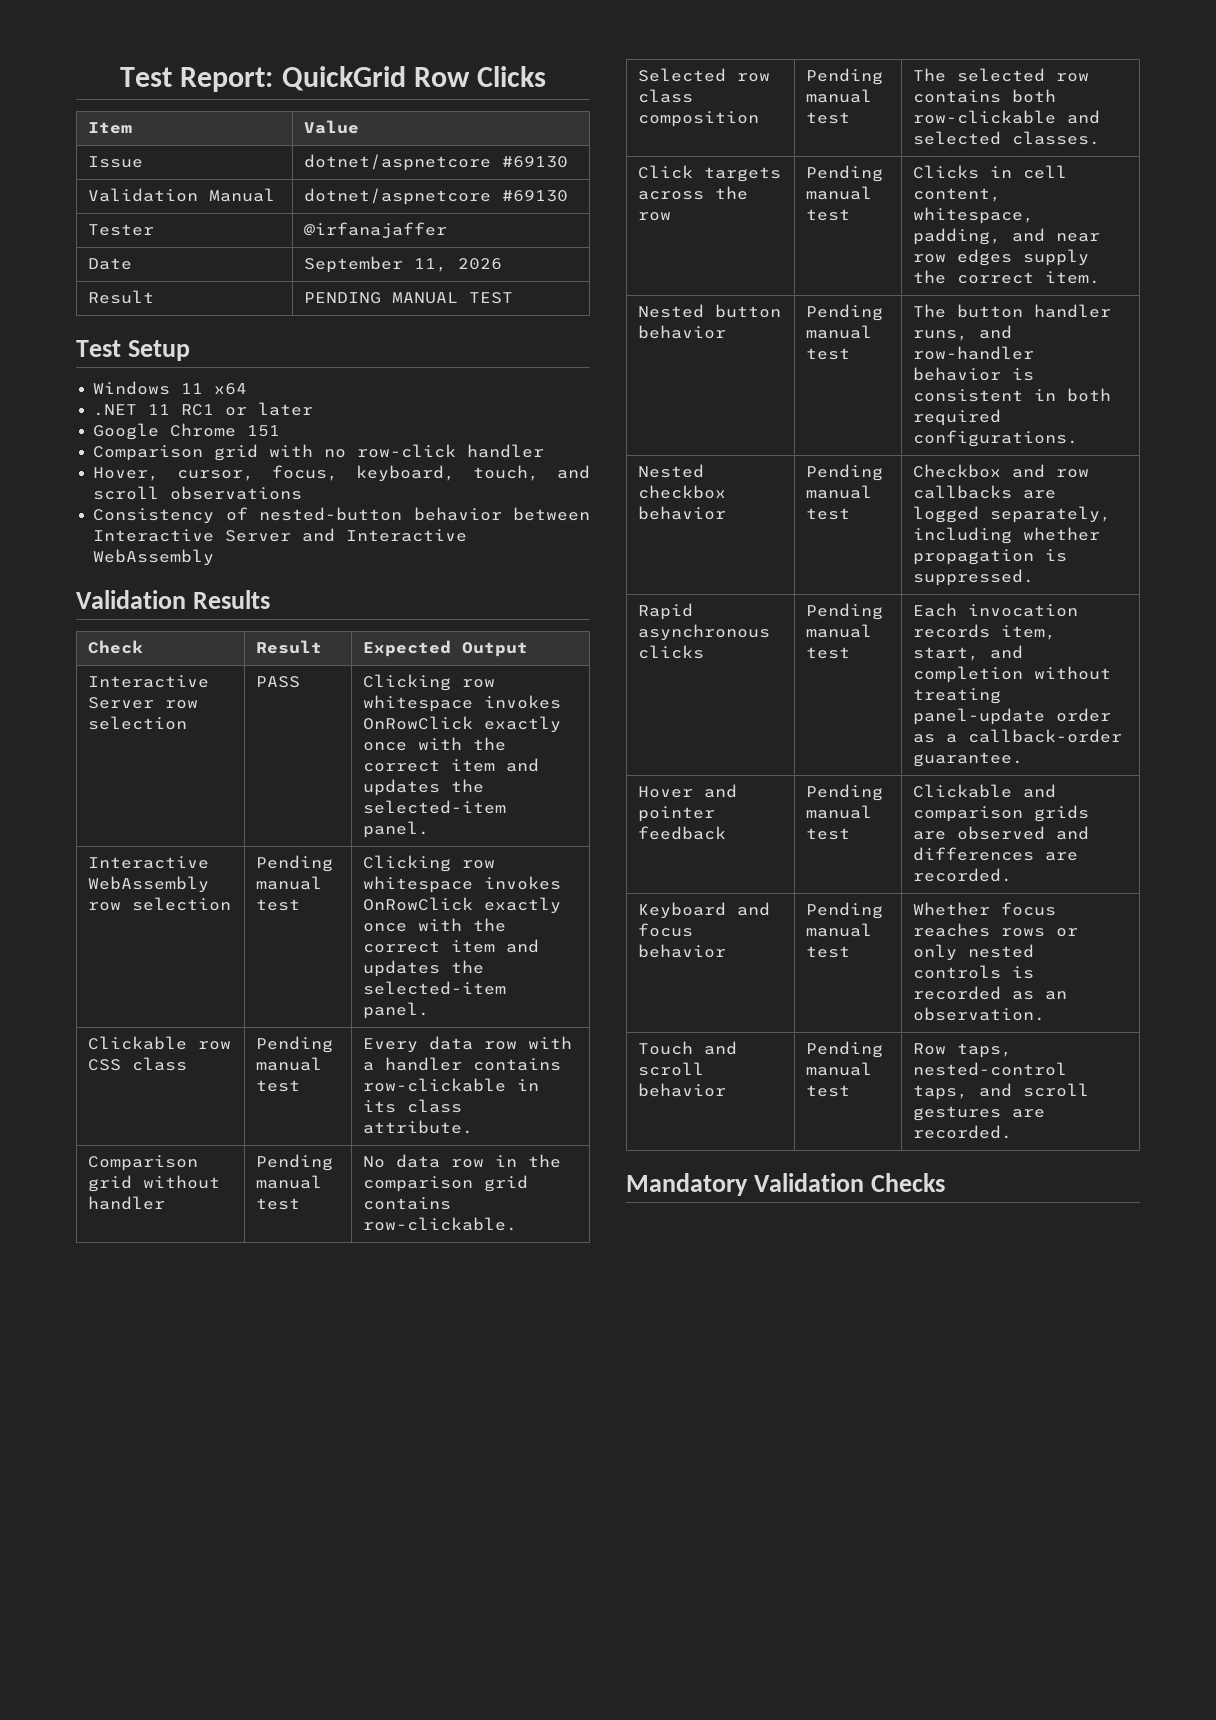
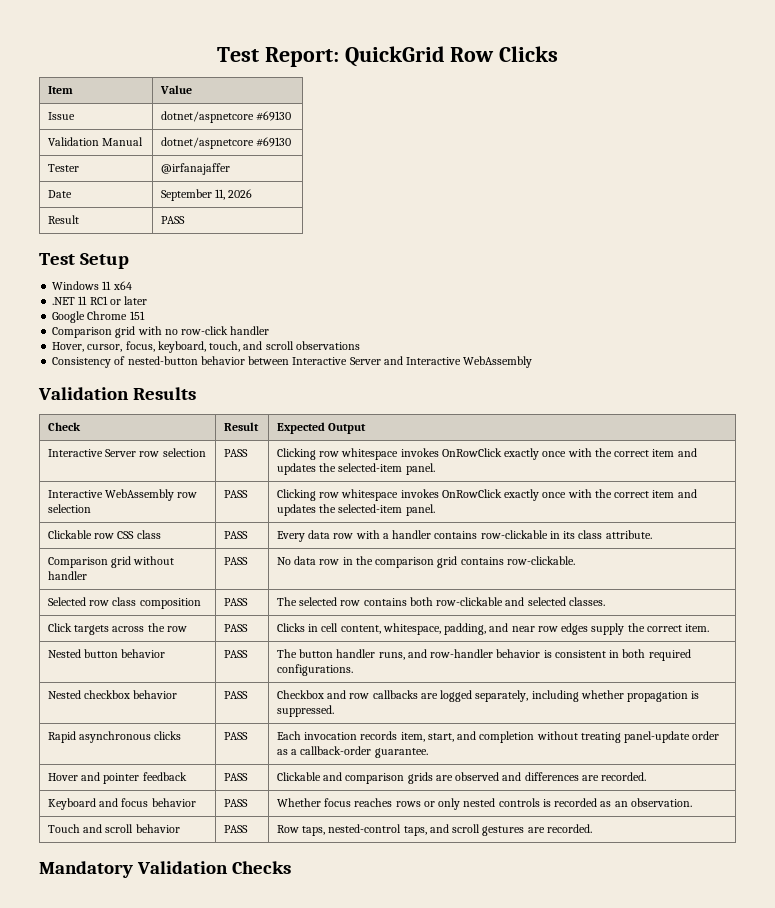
- Result | PENDING MANUAL TEST
+ Result | PASS
- Interactive WebAssembly row selection | Pending manual test | Clicking row whitespace invokes OnRowClick exactly once with the correct item and updates the selected-item panel.
+ Interactive WebAssembly row selection | PASS | Clicking row whitespace invokes OnRowClick exactly once with the correct item and updates the selected-item panel.
- Clickable row CSS class | Pending manual test | Every data row with a handler contains row-clickable in its class attribute.
+ Clickable row CSS class | PASS | Every data row with a handler contains row-clickable in its class attribute.
- Comparison grid without handler | Pending manual test | No data row in the comparison grid contains row-clickable.
+ Comparison grid without handler | PASS | No data row in the comparison grid contains row-clickable.
- Selected row class composition | Pending manual test | The selected row contains both row-clickable and selected classes.
+ Selected row class composition | PASS | The selected row contains both row-clickable and selected classes.
- Click targets across the row | Pending manual test | Clicks in cell content, whitespace, padding, and near row edges supply the correct item.
+ Click targets across the row | PASS | Clicks in cell content, whitespace, padding, and near row edges supply the correct item.
- Nested button behavior | Pending manual test | The button handler runs, and row-handler behavior is consistent in both required configurations.
+ Nested button behavior | PASS | The button handler runs, and row-handler behavior is consistent in both required configurations.
- Nested checkbox behavior | Pending manual test | Checkbox and row callbacks are logged separately, including whether propagation is suppressed.
+ Nested checkbox behavior | PASS | Checkbox and row callbacks are logged separately, including whether propagation is suppressed.
- Rapid asynchronous clicks | Pending manual test | Each invocation records item, start, and completion without treating panel-update order as a callback-order guarantee.
+ Rapid asynchronous clicks | PASS | Each invocation records item, start, and completion without treating panel-update order as a callback-order guarantee.
- Hover and pointer feedback | Pending manual test | Clickable and comparison grids are observed and differences are recorded.
+ Hover and pointer feedback | PASS | Clickable and comparison grids are observed and differences are recorded.
- Keyboard and focus behavior | Pending manual test | Whether focus reaches rows or only nested controls is recorded as an observation.
+ Keyboard and focus behavior | PASS | Whether focus reaches rows or only nested controls is recorded as an observation.
- Touch and scroll behavior | Pending manual test | Row taps, nested-control taps, and scroll gestures are recorded.
+ Touch and scroll behavior | PASS | Row taps, nested-control taps, and scroll gestures are recorded.

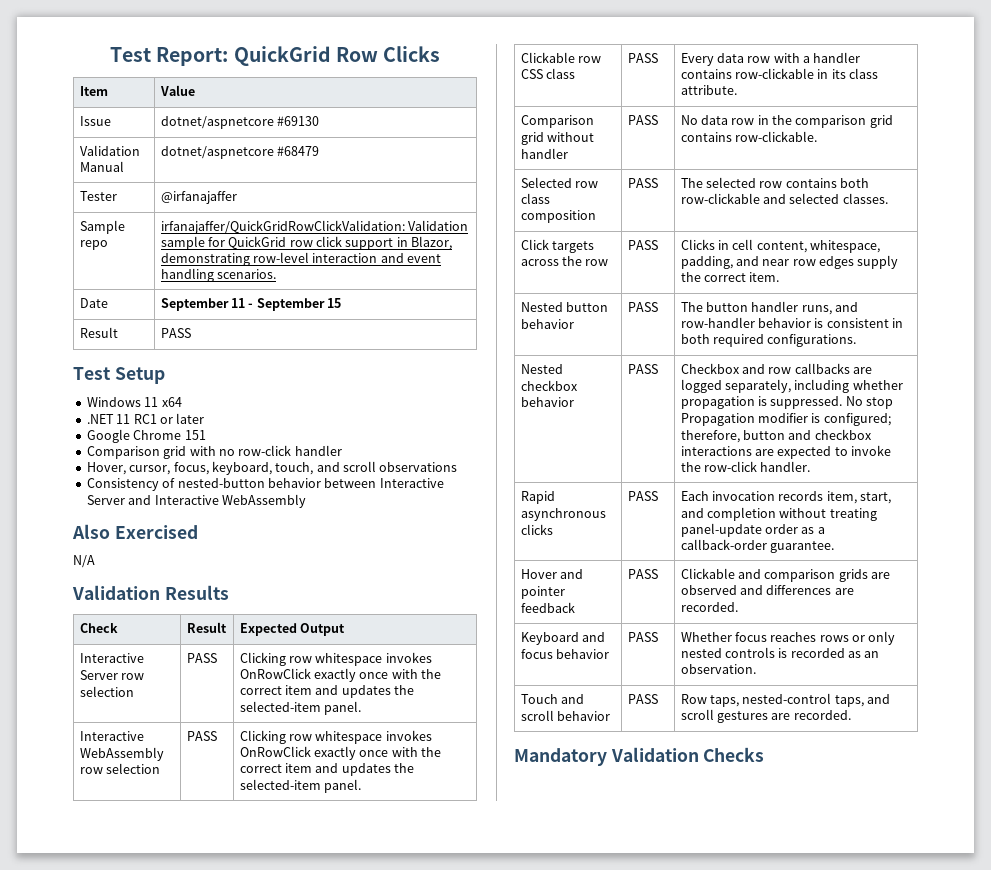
- Validation Manual | dotnet/aspnetcore #69130
+ Validation Manual | dotnet/aspnetcore #68479
- Date | September 11, 2026
+ Sample repo | irfanajaffer/QuickGridRowClickValidation: Validation sample for QuickGrid row click support in Blazor, demonstrating row-level interaction and event handling scenarios.
+ Date | September 11 - September 15
+ Also Exercised
+ N/A
- Nested checkbox behavior | PASS | Checkbox and row callbacks are logged separately, including whether propagation is suppressed.
+ Nested checkbox behavior | PASS | Checkbox and row callbacks are logged separately, including whether propagation is suppressed. No stop Propagation modifier is configured; therefore, button and checkbox interactions are expected to invoke the row-click handler.

